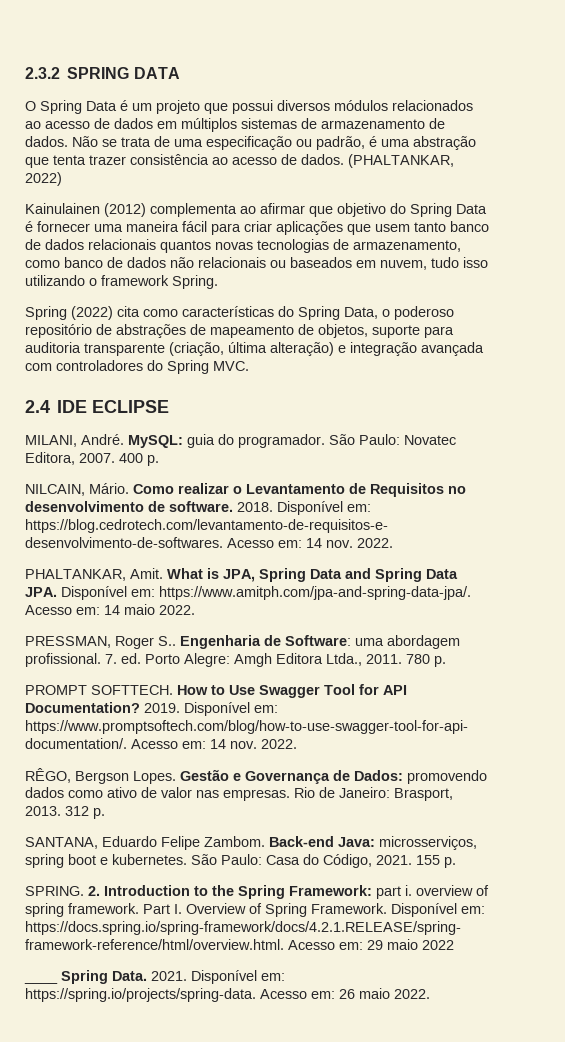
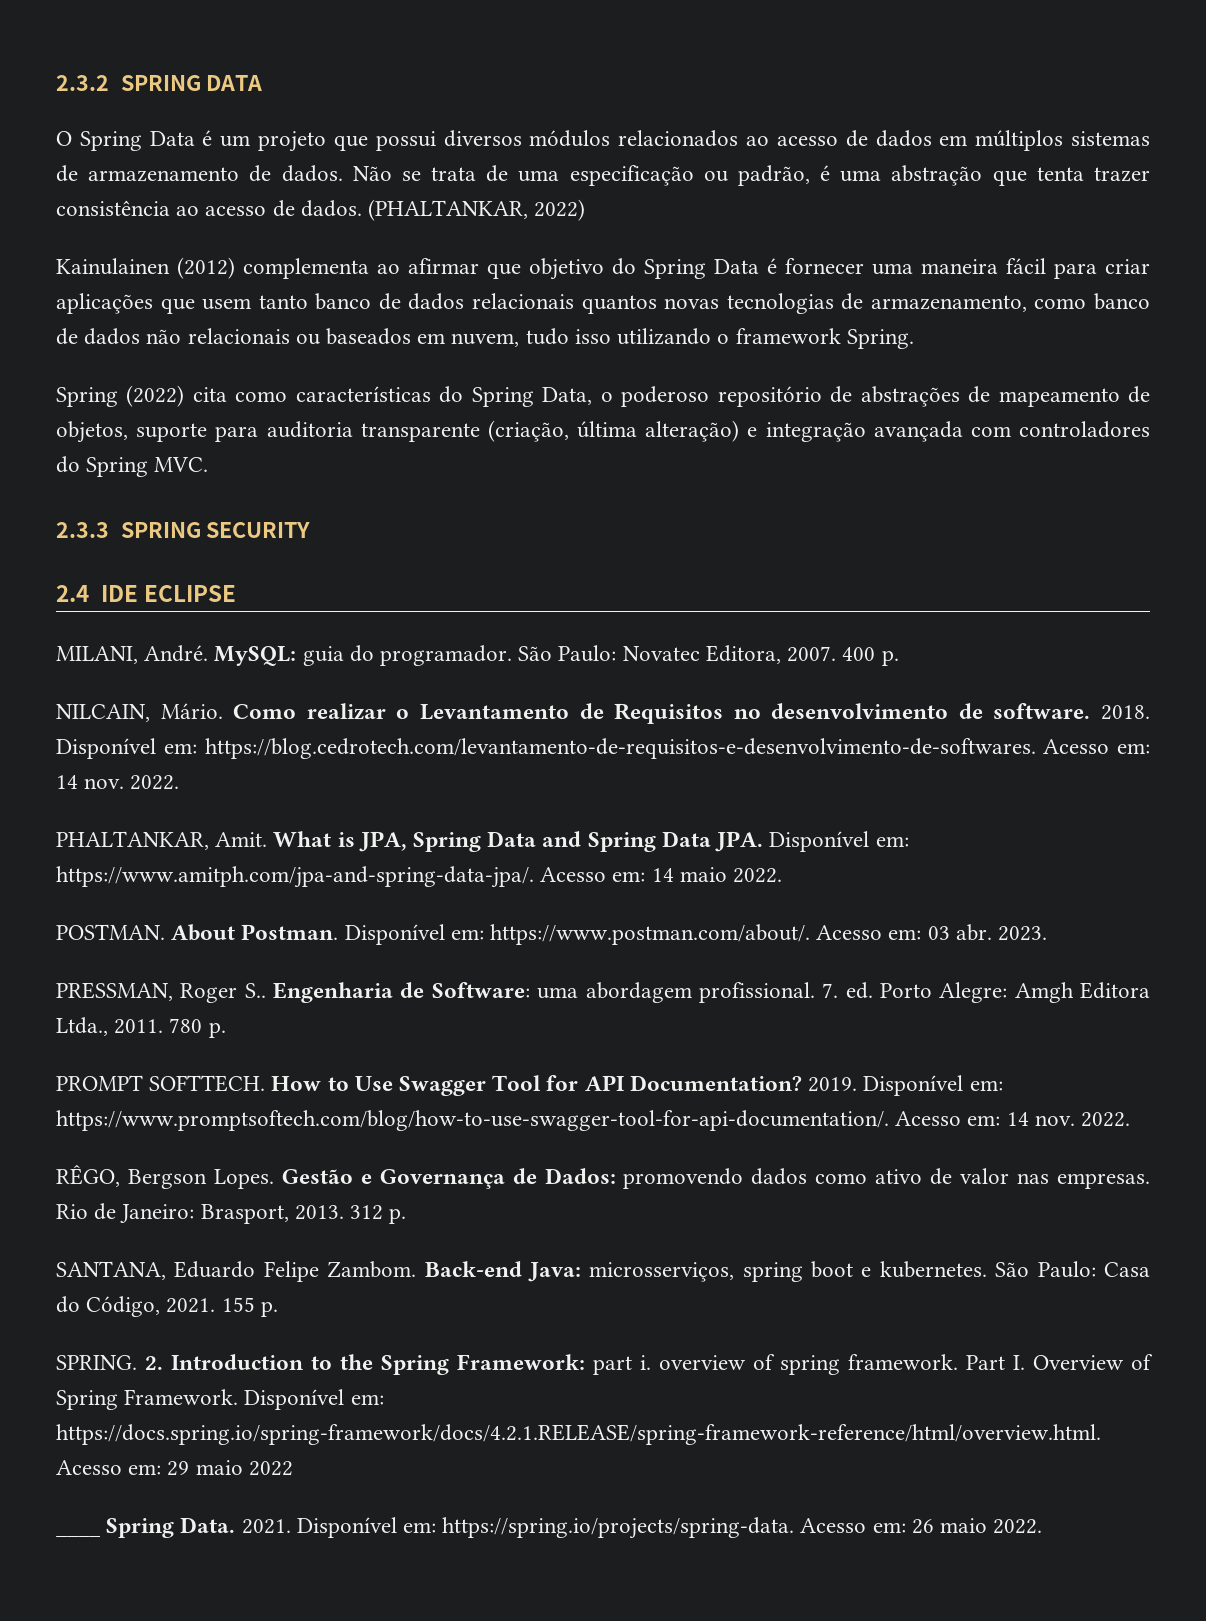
+ 2.3.3 SPRING SECURITY
+ POSTMAN. About Postman. Disponível em: https://www.postman.com/about/. Acesso em: 03 abr. 2023.

